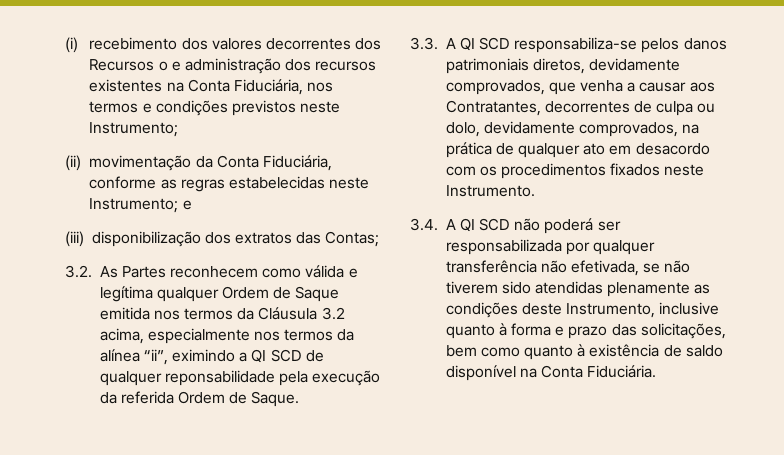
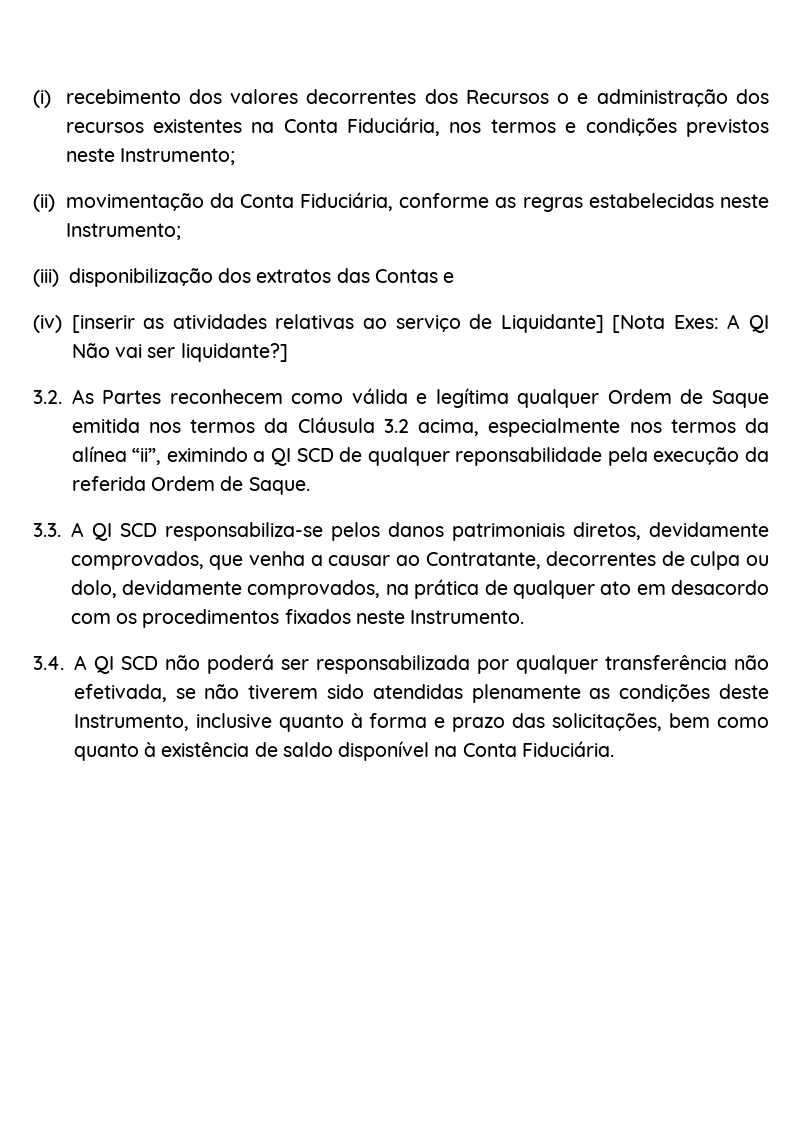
- (ii) movimentação da Conta Fiduciária, conforme as regras estabelecidas neste Instrumento; e
+ (ii) movimentação da Conta Fiduciária, conforme as regras estabelecidas neste Instrumento;
- (iii) disponibilização dos extratos das Contas;
+ (iii) disponibilização dos extratos das Contas e
+ (iv) [inserir as atividades relativas ao serviço de Liquidante] [Nota Exes: A QI Não vai ser liquidante?]
- 3.3. A QI SCD responsabiliza-se pelos danos patrimoniais diretos, devidamente comprovados, que venha a causar aos Contratantes, decorrentes de culpa ou dolo, devidamente comprovados, na prática de qualquer ato em desacordo com os procedimentos fixados neste Instrumento.
+ 3.3. A QI SCD responsabiliza-se pelos danos patrimoniais diretos, devidamente comprovados, que venha a causar ao Contratante, decorrentes de culpa ou dolo, devidamente comprovados, na prática de qualquer ato em desacordo com os procedimentos fixados neste Instrumento.

